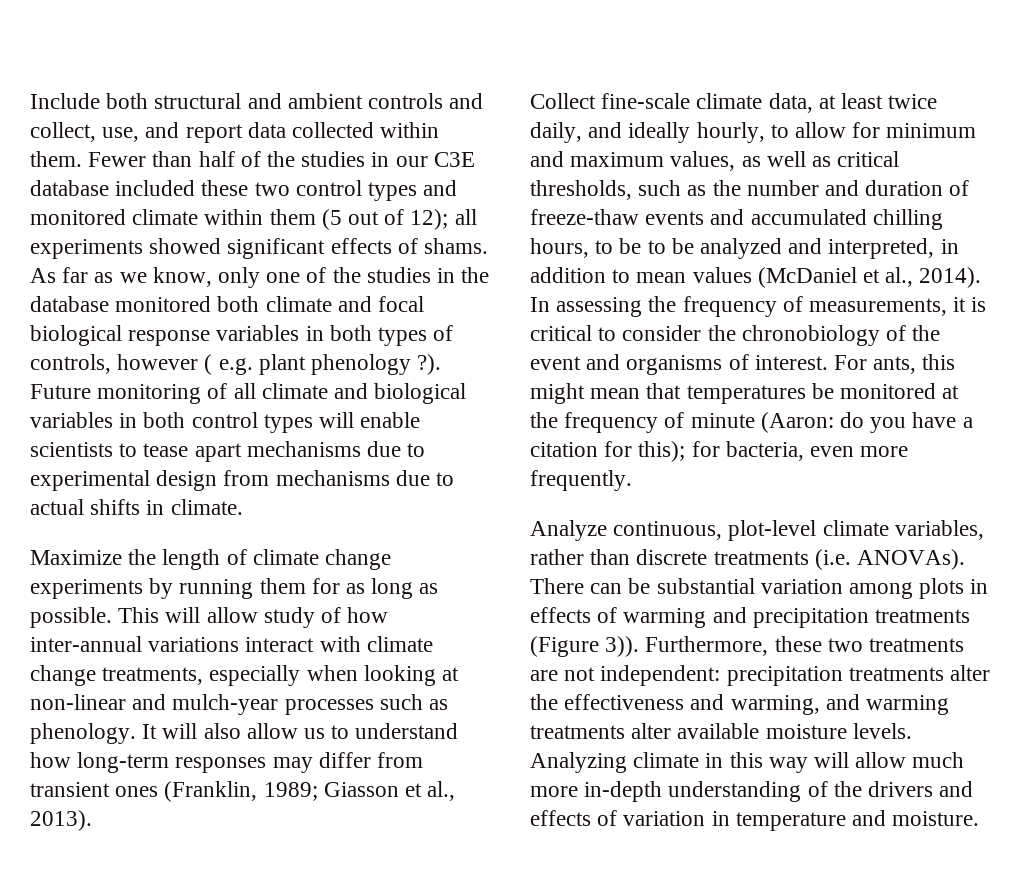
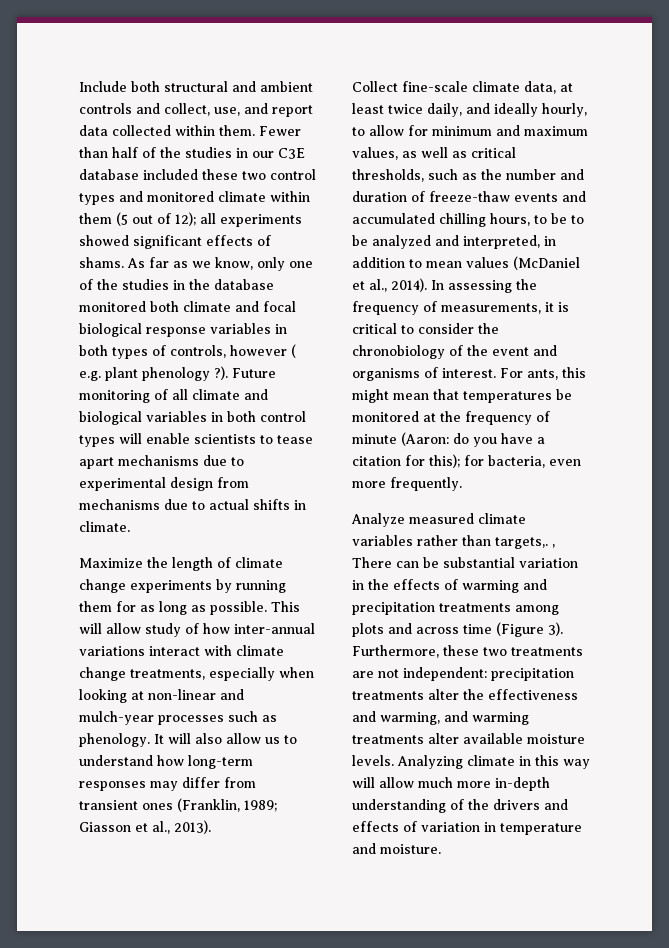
- Analyze continuous, plot-level climate variables, rather than discrete treatments (i.e. ANOVAs). There can be substantial variation among plots in effects of warming and precipitation treatments (Figure 3)).
+ Analyze measured climate variables rather than targets,. , There can be substantial variation in the effects of warming and precipitation treatments among plots and across time (Figure 3).

